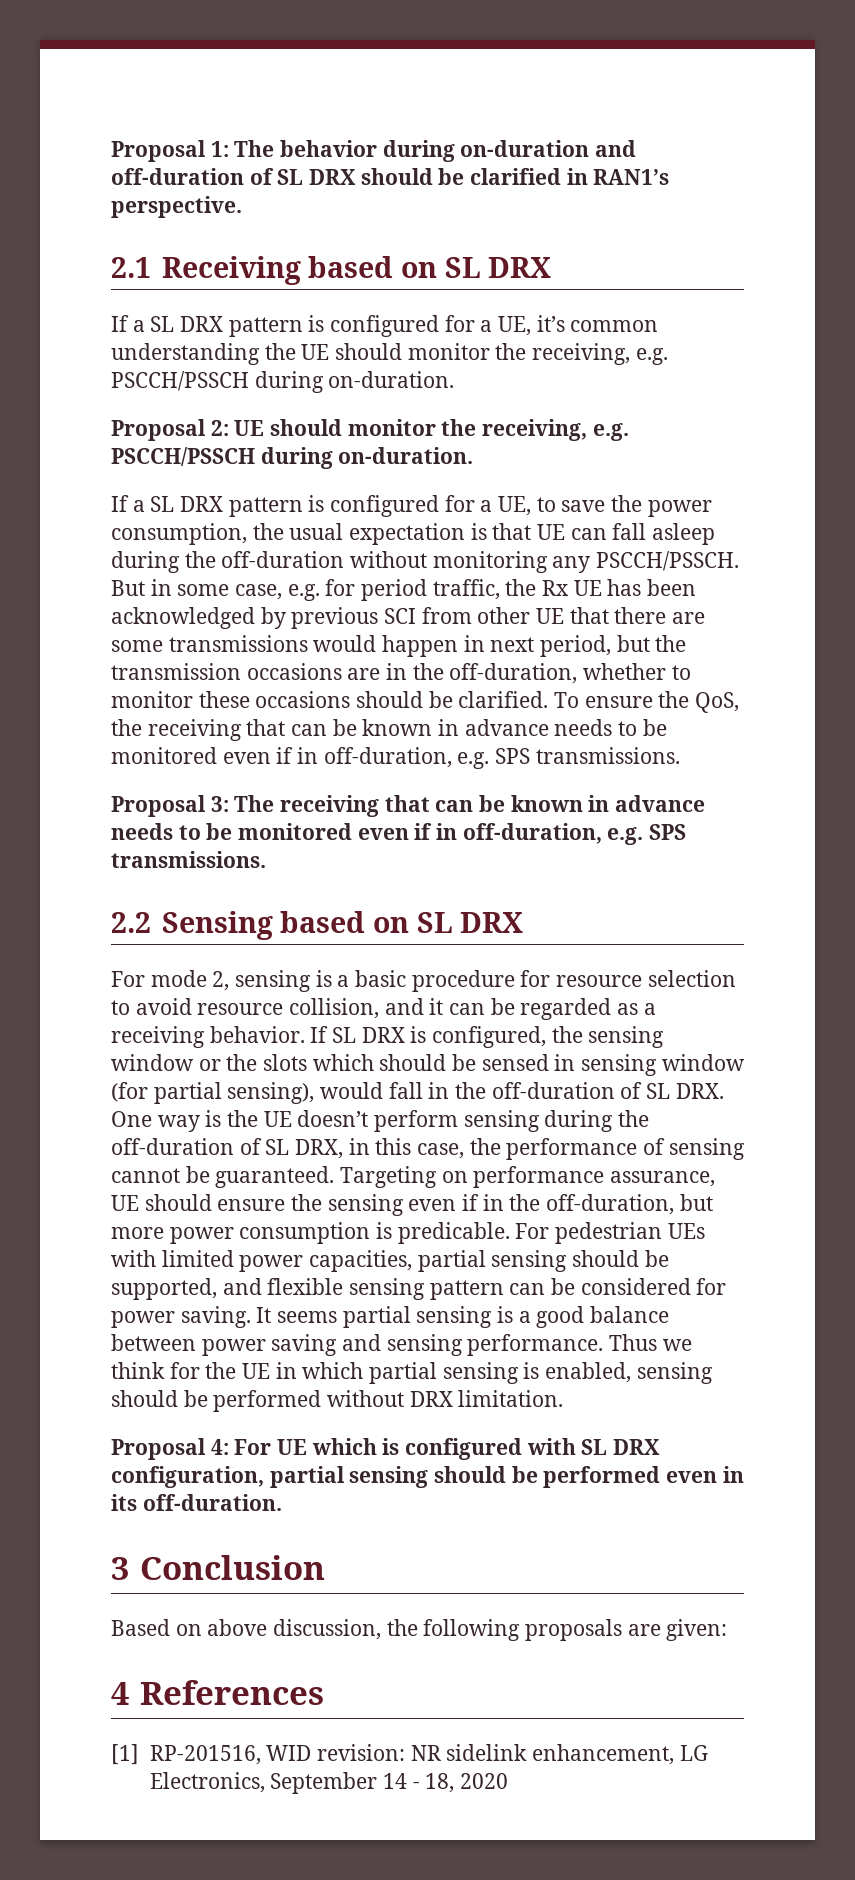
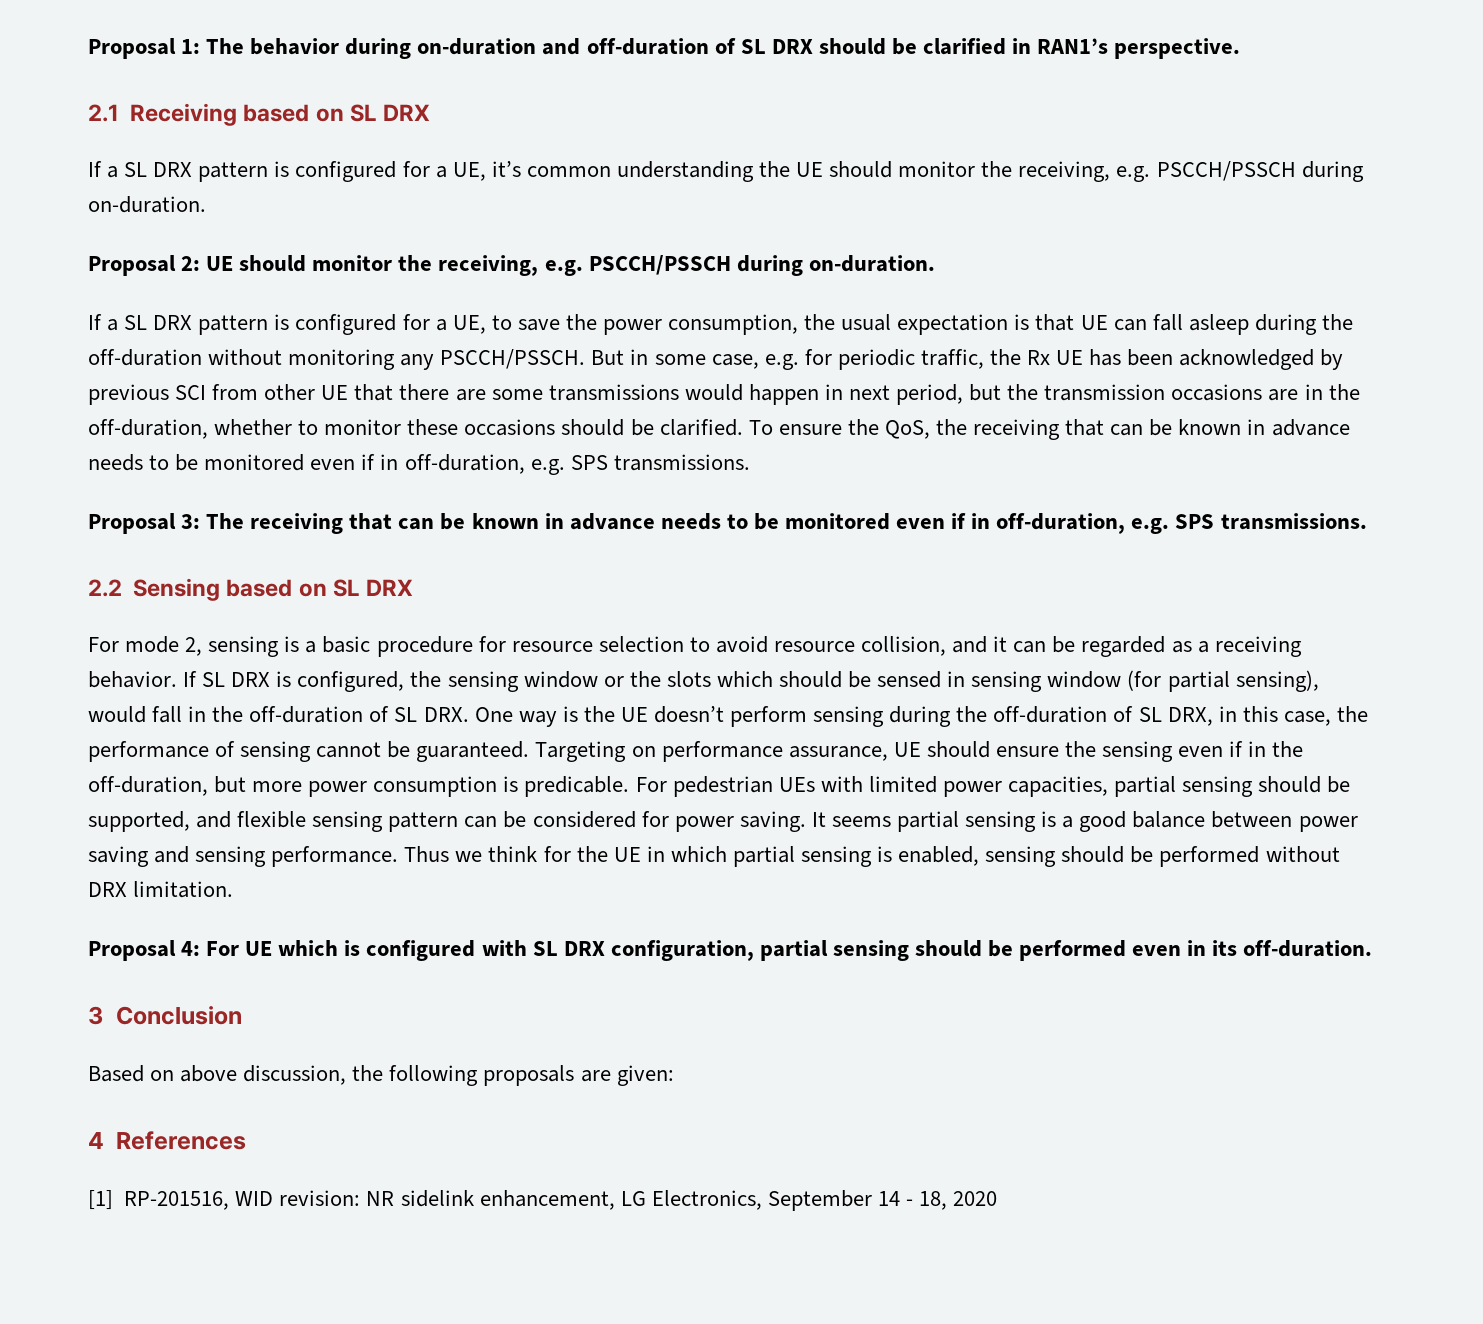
- But in some case, e.g. for period traffic, the Rx UE has been acknowledged by previous SCI from other UE that there are some transmissions would happen in next period, but the transmission occasions are in the off-duration, whether to monitor these occasions should be clarified.
+ But in some case, e.g. for periodic traffic, the Rx UE has been acknowledged by previous SCI from other UE that there are some transmissions would happen in next period, but the transmission occasions are in the off-duration, whether to monitor these occasions should be clarified.

